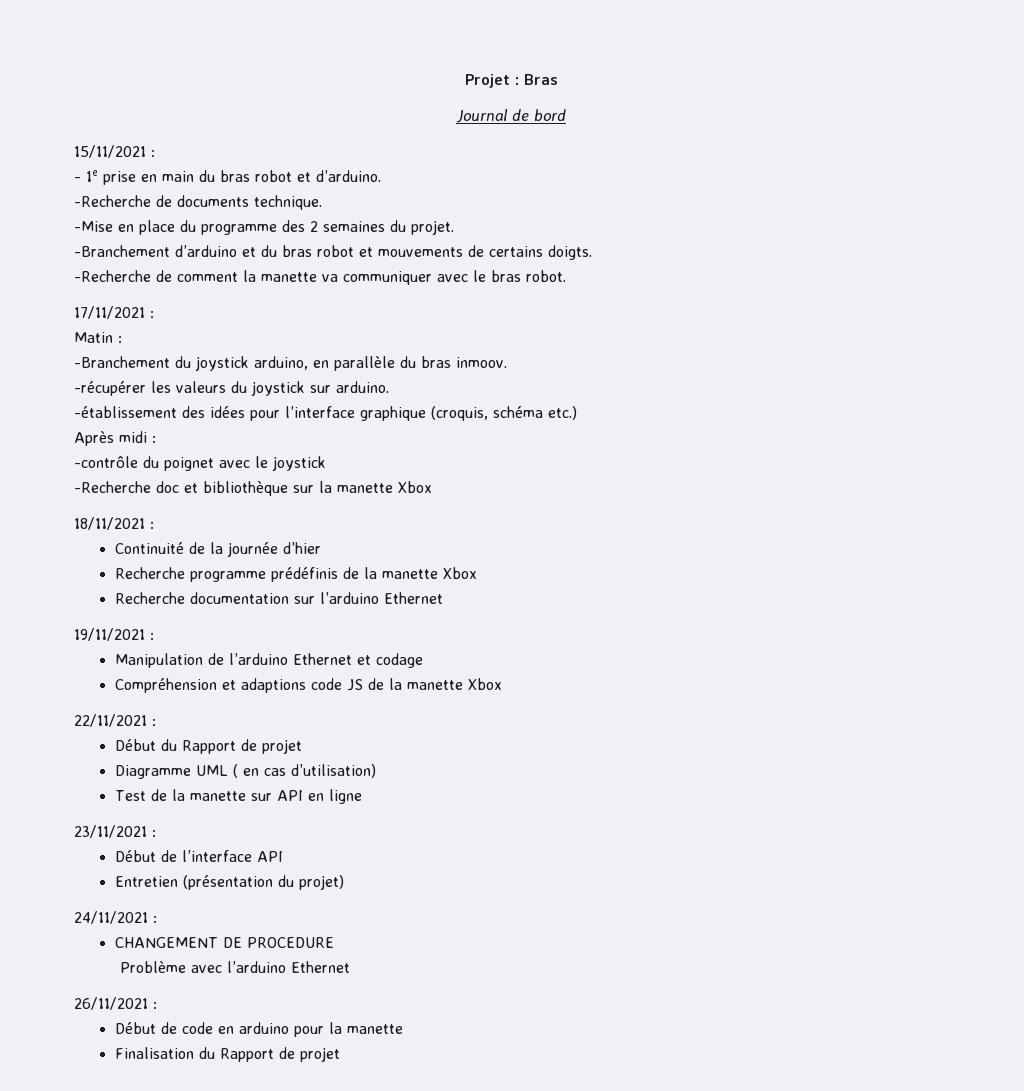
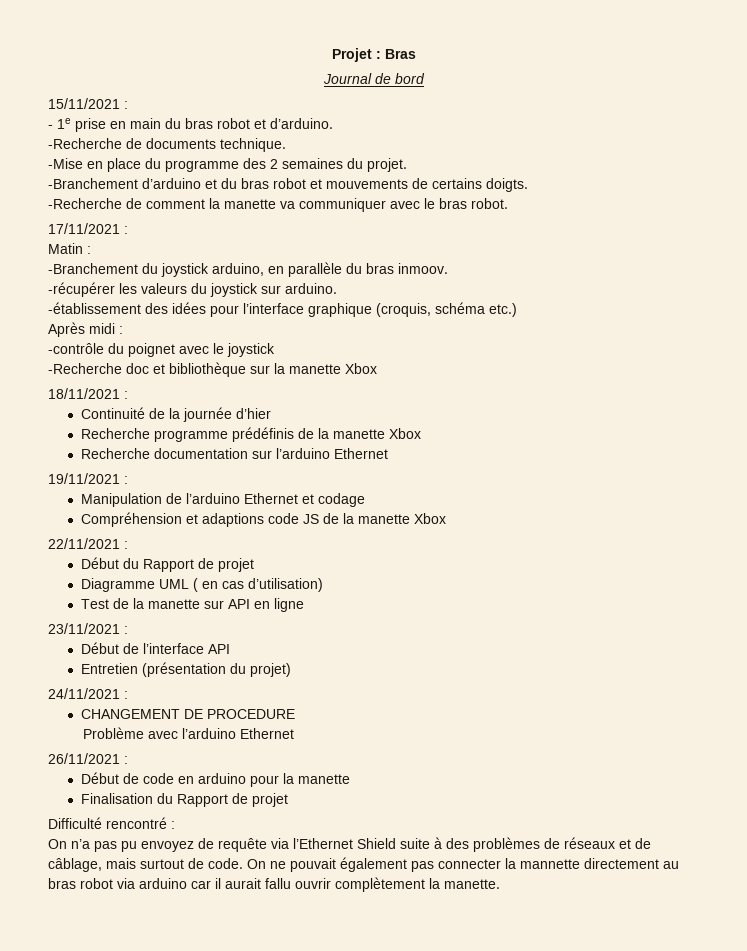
+ Difficulté rencontré :
+ On n’a pas pu envoyez de requête via l’Ethernet Shield suite à des problèmes de réseaux et de câblage, mais surtout de code. On ne pouvait également pas connecter la mannette directement au bras robot via arduino car il aurait fallu ouvrir complètement la manette.

